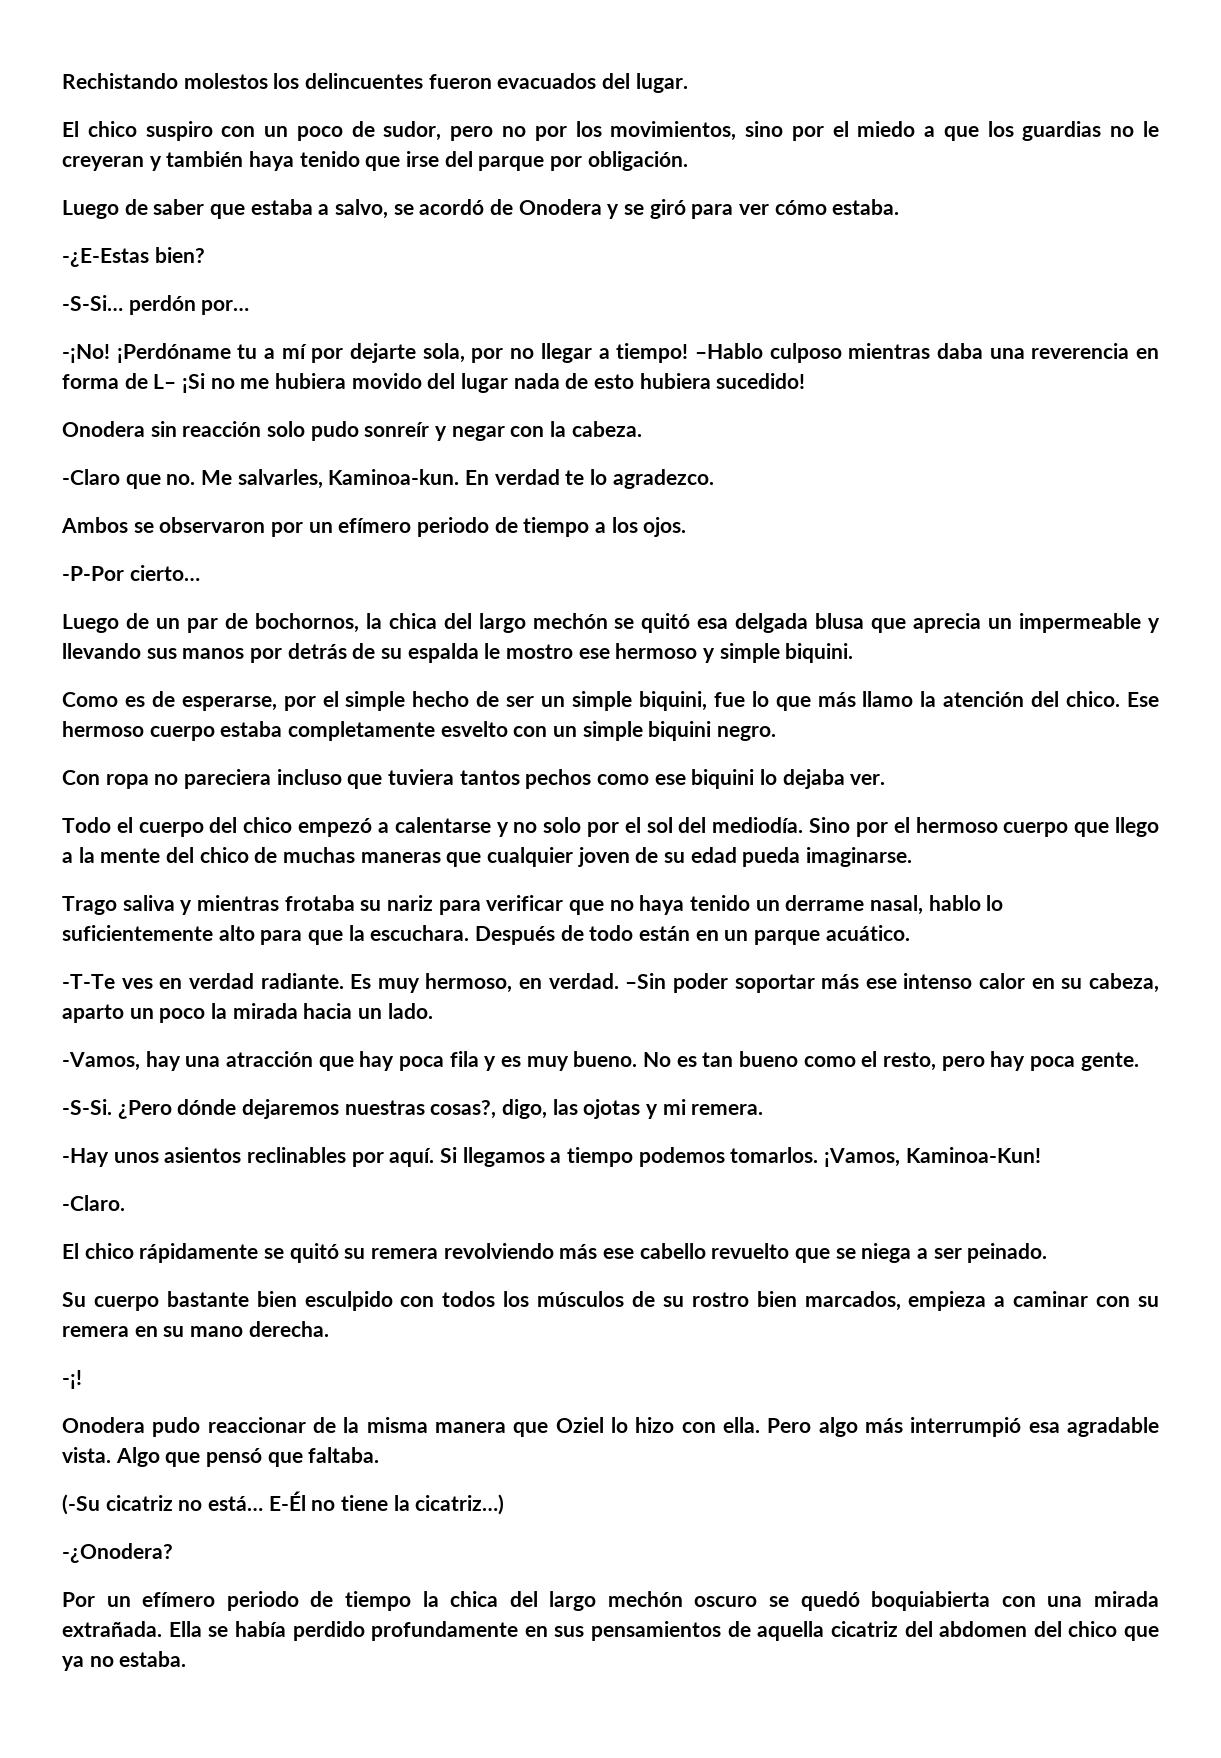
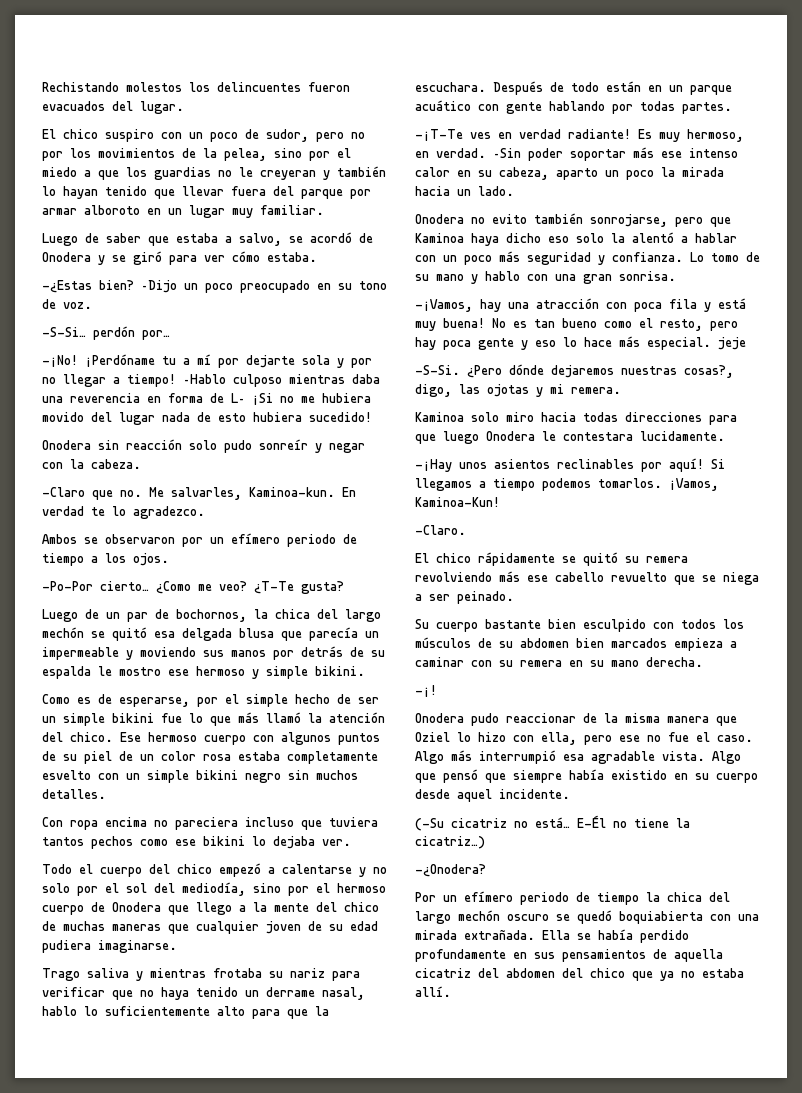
- El chico suspiro con un poco de sudor, pero no por los movimientos, sino por el miedo a que los guardias no le creyeran y también haya tenido que irse del parque por obligación.
+ El chico suspiro con un poco de sudor, pero no por los movimientos de la pelea, sino por el miedo a que los guardias no le creyeran y también lo hayan tenido que llevar fuera del parque por armar alboroto en un lugar muy familiar.
- -¿E-Estas bien?
+ -¿Estas bien? –Dijo un poco preocupado en su tono de voz.
- ¡Perdóname tu a mí por dejarte sola, por no llegar a tiempo!
+ ¡Perdóname tu a mí por dejarte sola y por no llegar a tiempo!
- -P-Por cierto…
+ -Po-Por cierto… ¿Como me veo? ¿T-Te gusta?
- Luego de un par de bochornos, la chica del largo mechón se quitó esa delgada blusa que aprecia un impermeable y llevando sus manos por detrás de su espalda le mostro ese hermoso y simple biquini.
+ Luego de un par de bochornos, la chica del largo mechón se quitó esa delgada blusa que parecía un impermeable y moviendo sus manos por detrás de su espalda le mostro ese hermoso y simple bikini.
- Como es de esperarse, por el simple hecho de ser un simple biquini, fue lo que más llamo la atención del chico.
+ Como es de esperarse, por el simple hecho de ser un simple bikini fue lo que más llamó la atención del chico.
- Ese hermoso cuerpo estaba completamente esvelto con un simple biquini negro.
+ Ese hermoso cuerpo con algunos puntos de su piel de un color rosa estaba completamente esvelto con un simple bikini negro sin muchos detalles.
- Con ropa no pareciera incluso que tuviera tantos pechos como ese biquini lo dejaba ver.
+ Con ropa encima no pareciera incluso que tuviera tantos pechos como ese bikini lo dejaba ver.
- Todo el cuerpo del chico empezó a calentarse y no solo por el sol del mediodía. Sino por el hermoso cuerpo que llego a la mente del chico de muchas maneras que cualquier joven de su edad pueda imaginarse.
+ Todo el cuerpo del chico empezó a calentarse y no solo por el sol del mediodía, sino por el hermoso cuerpo de Onodera que llego a la mente del chico de muchas maneras que cualquier joven de su edad pudiera imaginarse.
- Después de todo están en un parque acuático.
- -T-Te ves en verdad radiante.
+ Después de todo están en un parque acuático con gente hablando por todas partes.
+ -¡T-Te ves en verdad radiante!
- -Vamos, hay una atracción que hay poca fila y es muy bueno.
+ Onodera no evito también sonrojarse, pero que Kaminoa haya dicho eso solo la alentó a hablar con un poco más seguridad y confianza. Lo tomo de su mano y hablo con una gran sonrisa.
+ -¡Vamos, hay una atracción con poca fila y está muy buena!
- No es tan bueno como el resto, pero hay poca gente.
+ No es tan bueno como el resto, pero hay poca gente y eso lo hace más especial. jeje
- -Hay unos asientos reclinables por aquí.
+ Kaminoa solo miro hacia todas direcciones para que luego Onodera le contestara lucidamente.
+ -¡Hay unos asientos reclinables por aquí!
- Su cuerpo bastante bien esculpido con todos los músculos de su rostro bien marcados, empieza a caminar con su remera en su mano derecha.
+ Su cuerpo bastante bien esculpido con todos los músculos de su abdomen bien marcados empieza a caminar con su remera en su mano derecha.
- Onodera pudo reaccionar de la misma manera que Oziel lo hizo con ella. Pero algo más interrumpió esa agradable vista.
+ Onodera pudo reaccionar de la misma manera que Oziel lo hizo con ella, pero ese no fue el caso. Algo más interrumpió esa agradable vista.
- Algo que pensó que faltaba.
+ Algo que pensó que siempre había existido en su cuerpo desde aquel incidente.
- Ella se había perdido profundamente en sus pensamientos de aquella cicatriz del abdomen del chico que ya no estaba.
+ Ella se había perdido profundamente en sus pensamientos de aquella cicatriz del abdomen del chico que ya no estaba allí.

